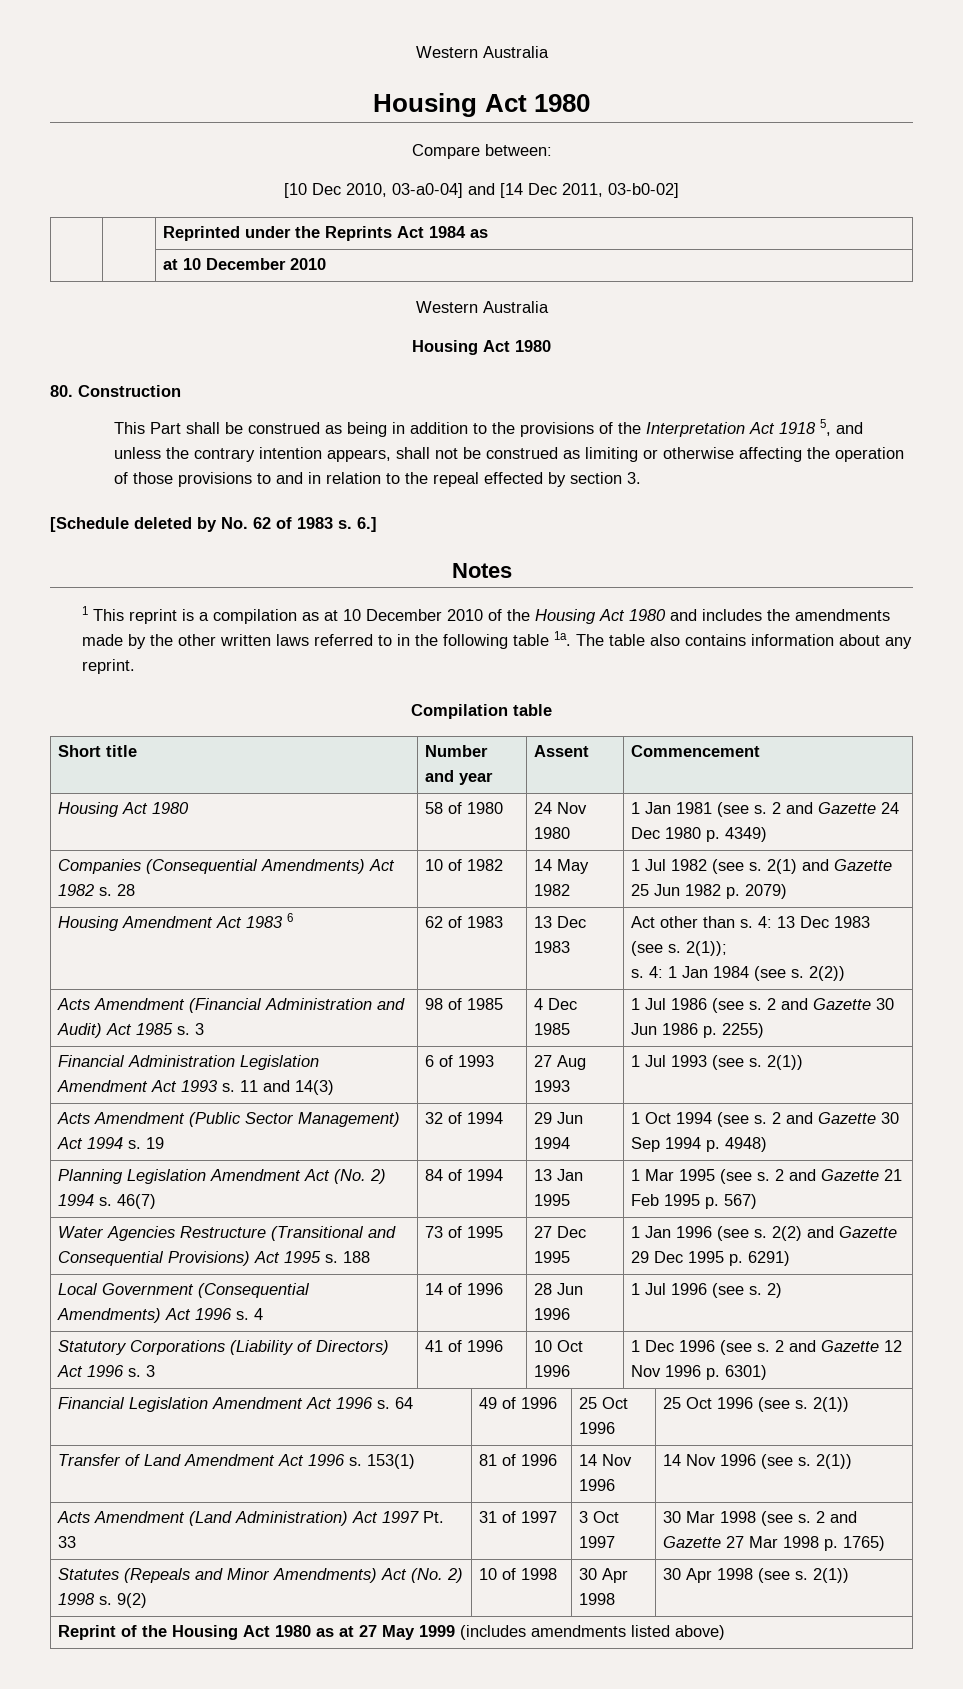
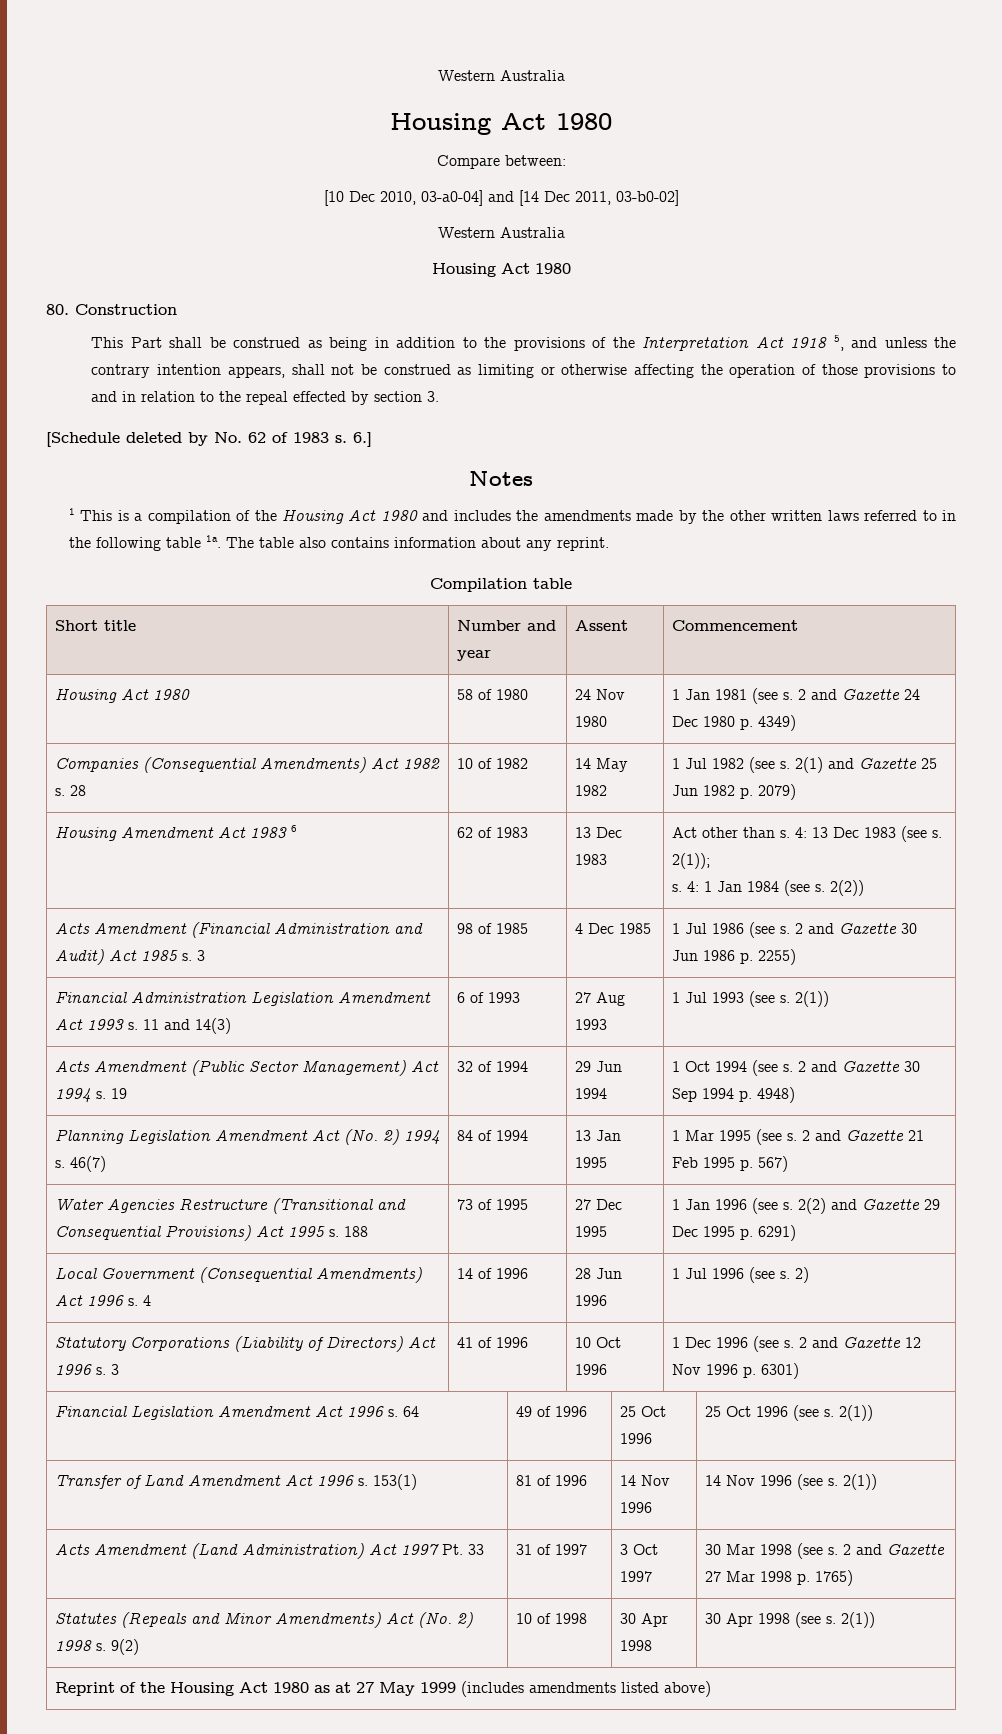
- | | Reprinted under the Reprints Act 1984 as
- | | at 10 December 2010
- 1 This reprint is a compilation as at 10 December 2010 of the Housing Act 1980 and includes the amendments made by the other written laws referred to in the following table 1a.
+ 1 This is a compilation of the Housing Act 1980 and includes the amendments made by the other written laws referred to in the following table 1a.

